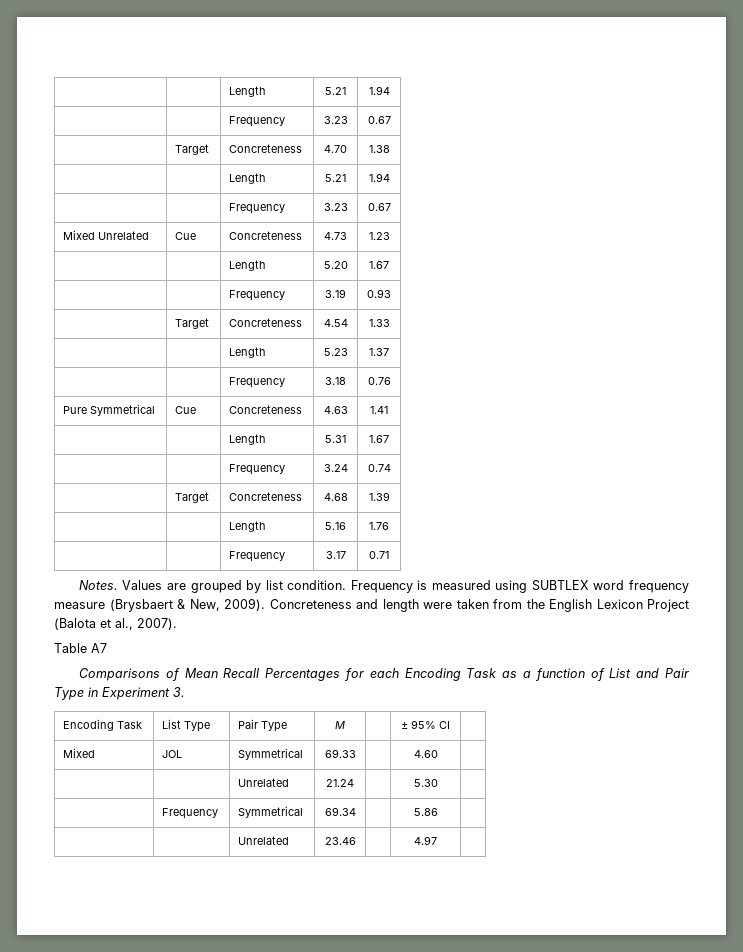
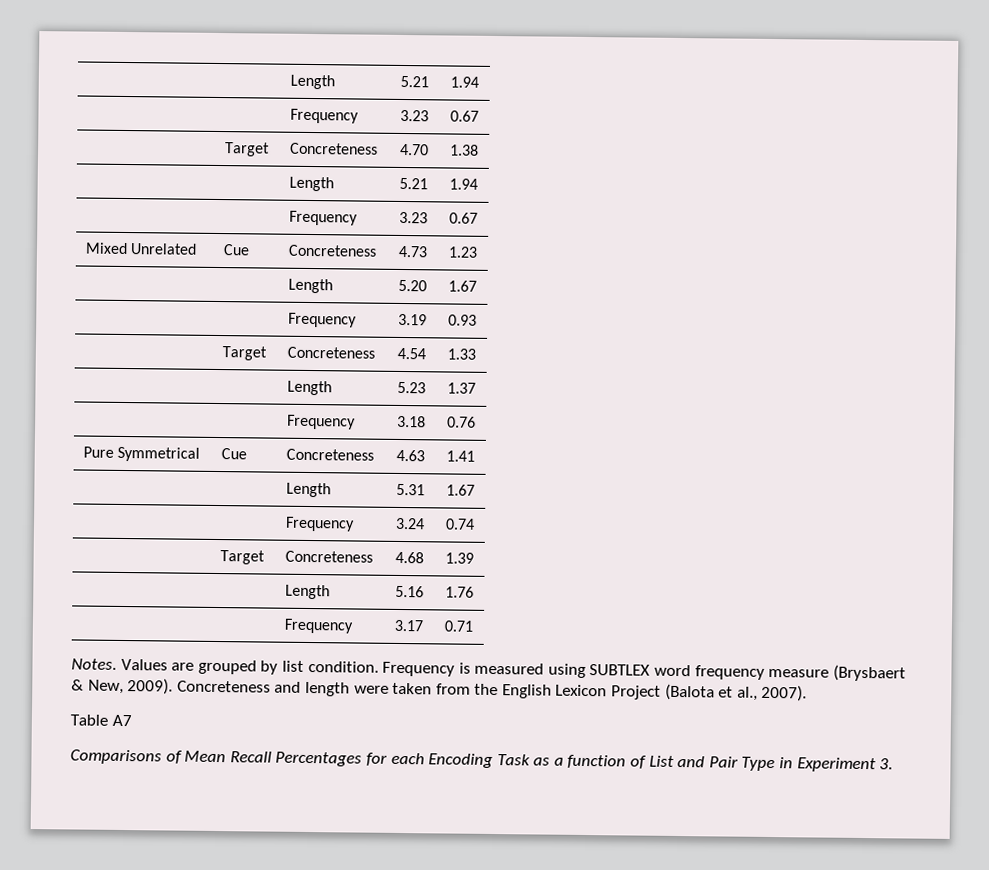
- Encoding Task | List Type | Pair Type | M | | ± 95% CI |
- Mixed | JOL | Symmetrical | 69.33 | | 4.60 |
- | | Unrelated | 21.24 | | 5.30 |
- | Frequency | Symmetrical | 69.34 | | 5.86 |
- | | Unrelated | 23.46 | | 4.97 |

